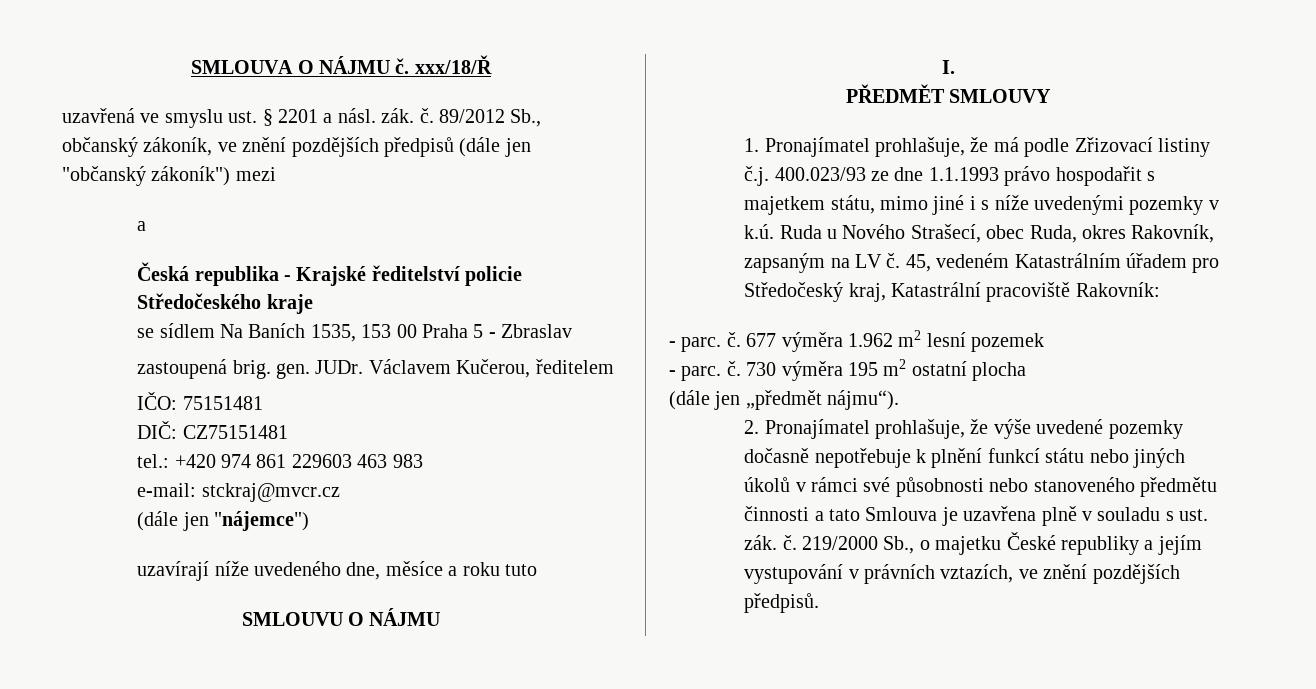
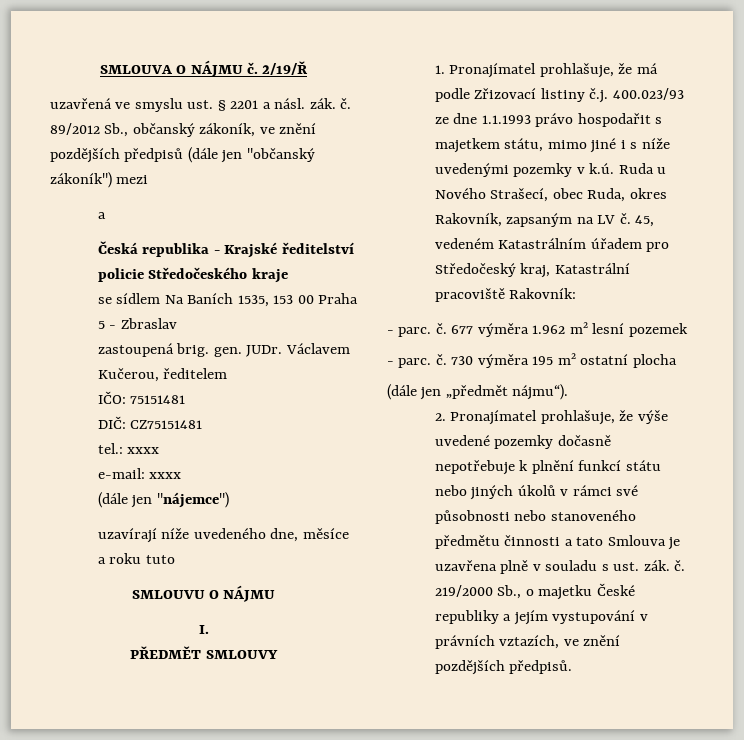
- SMLOUVA O NÁJMU č. xxx/18/Ř
+ SMLOUVA O NÁJMU č. 2/19/Ř
- tel.: +420 974 861 229603 463 983
+ tel.: xxxx
- e-mail: stckraj@mvcr.cz
+ e-mail: xxxx

